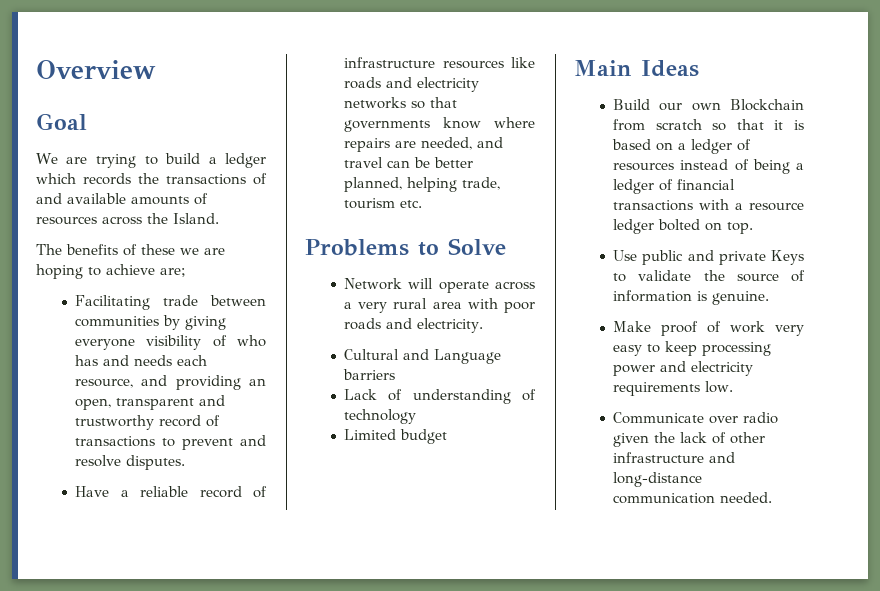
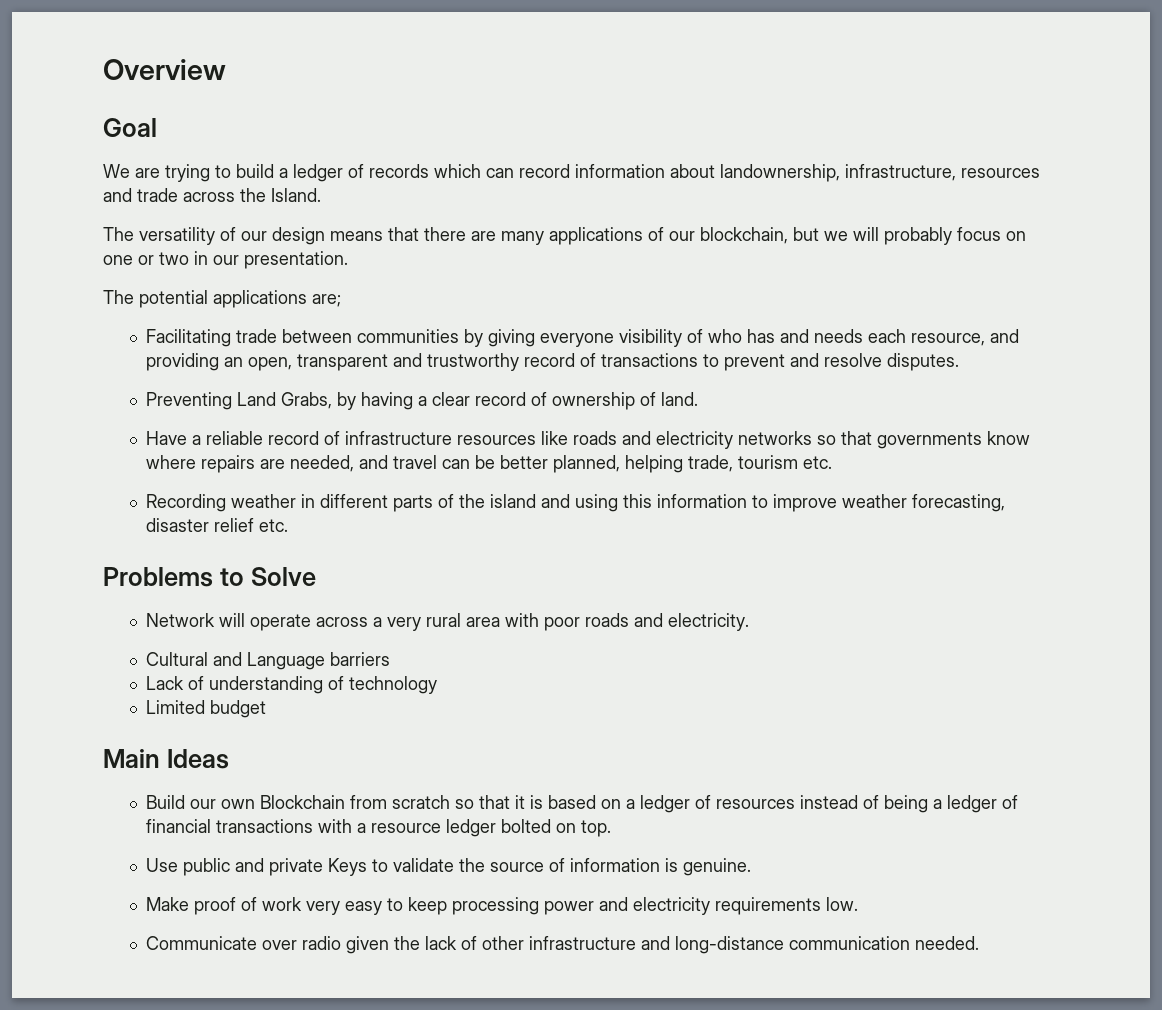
- We are trying to build a ledger which records the transactions of and available amounts of resources across the Island.
- The benefits of these we are hoping to achieve are;
+ We are trying to build a ledger of records which can record information about landownership, infrastructure, resources and trade across the Island.
+ The versatility of our design means that there are many applications of our blockchain, but we will probably focus on one or two in our presentation.
+ The potential applications are;
+ Preventing Land Grabs, by having a clear record of ownership of land.
+ Recording weather in different parts of the island and using this information to improve weather forecasting, disaster relief etc.

